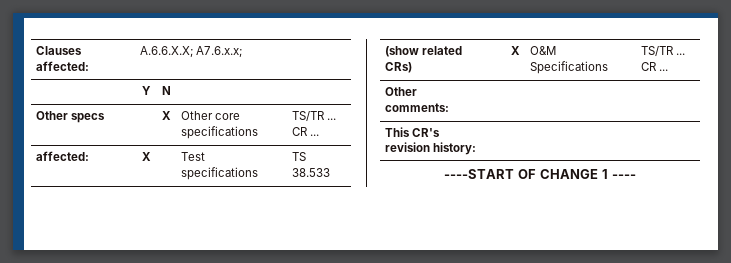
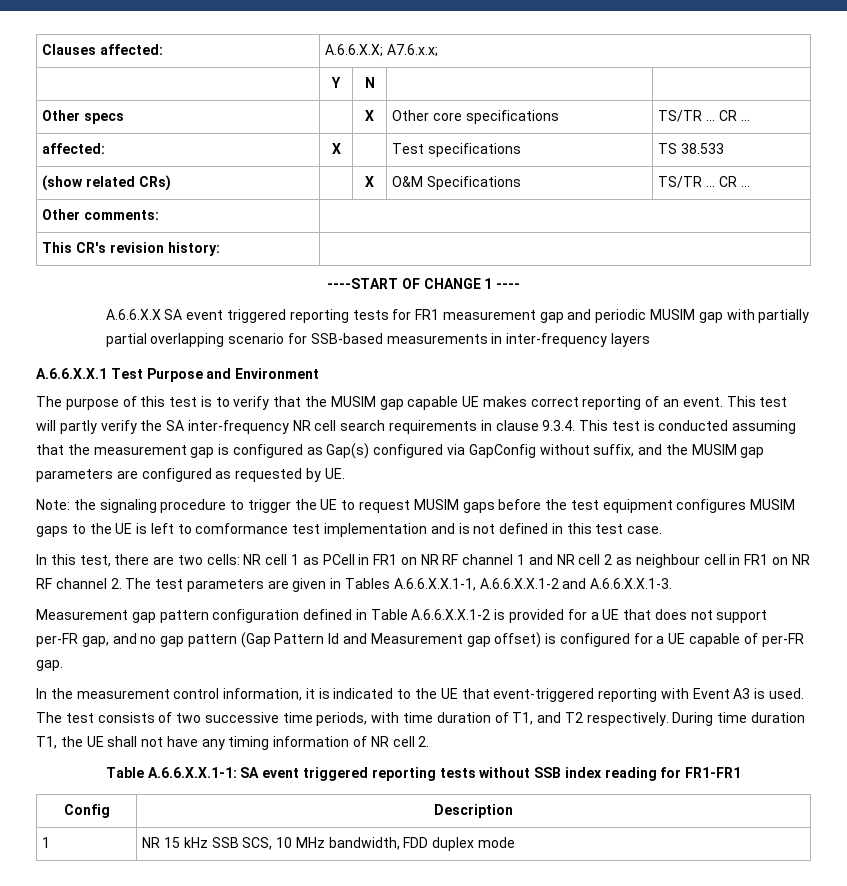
+ A.6.6.X.X SA event triggered reporting tests for FR1 measurement gap and periodic MUSIM gap with partially partial overlapping scenario for SSB-based measurements in inter-frequency layers
+ A.6.6.X.X.1 Test Purpose and Environment
+ The purpose of this test is to verify that the MUSIM gap capable UE makes correct reporting of an event. This test will partly verify the SA inter-frequency NR cell search requirements in clause 9.3.4. This test is conducted assuming that the measurement gap is configured as Gap(s) configured via GapConfig without suffix, and the MUSIM gap parameters are configured as requested by UE.
+ Note: the signaling procedure to trigger the UE to request MUSIM gaps before the test equipment configures MUSIM gaps to the UE is left to comformance test implementation and is not defined in this test case.
+ In this test, there are two cells: NR cell 1 as PCell in FR1 on NR RF channel 1 and NR cell 2 as neighbour cell in FR1 on NR RF channel 2. The test parameters are given in Tables A.6.6.X.X.1-1, A.6.6.X.X.1-2 and A.6.6.X.X.1-3.
+ Measurement gap pattern configuration defined in Table A.6.6.X.X.1-2 is provided for a UE that does not support per-FR gap, and no gap pattern (Gap Pattern Id and Measurement gap offset) is configured for a UE capable of per-FR gap.
+ In the measurement control information, it is indicated to the UE that event-triggered reporting with Event A3 is used. The test consists of two successive time periods, with time duration of T1, and T2 respectively. During time duration T1, the UE shall not have any timing information of NR cell 2.
+ Table A.6.6.X.X.1-1: SA event triggered reporting tests without SSB index reading for FR1-FR1
+ Config | Description
+ 1 | NR 15 kHz SSB SCS, 10 MHz bandwidth, FDD duplex mode

